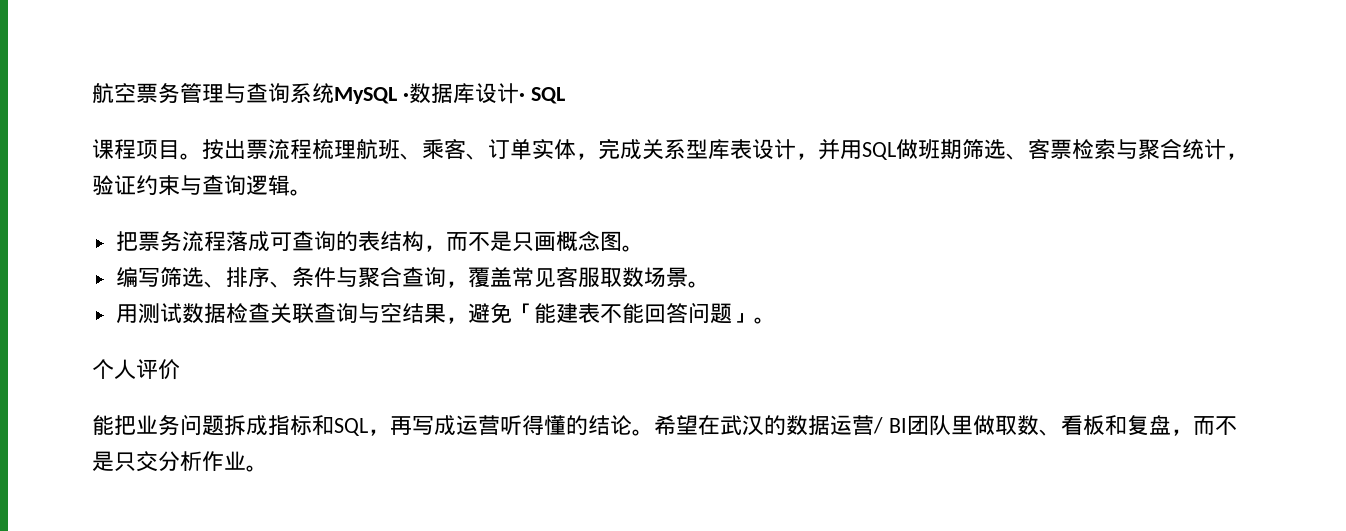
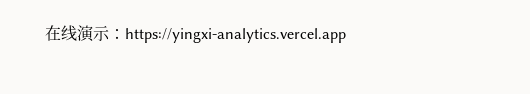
- 航空票务管理与查询系统MySQL ·数据库设计· SQL
- 课程项目。按出票流程梳理航班、乘客、订单实体，完成关系型库表设计，并用SQL做班期筛选、客票检索与聚合统计，验证约束与查询逻辑。
- 把票务流程落成可查询的表结构，而不是只画概念图。
- 编写筛选、排序、条件与聚合查询，覆盖常见客服取数场景。
- 用测试数据检查关联查询与空结果，避免「能建表不能回答问题」。
- 个人评价
- 能把业务问题拆成指标和SQL，再写成运营听得懂的结论。希望在武汉的数据运营/ BI团队里做取数、看板和复盘，而不是只交分析作业。
+ 在线演示：https://yingxi-analytics.vercel.app

